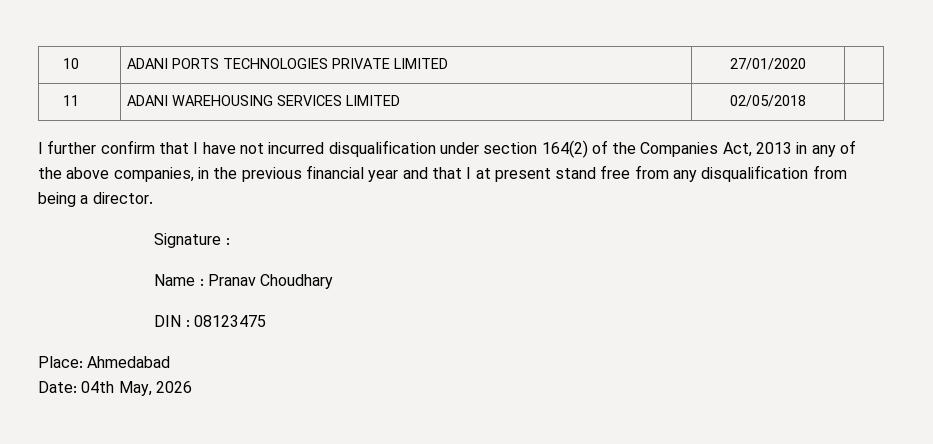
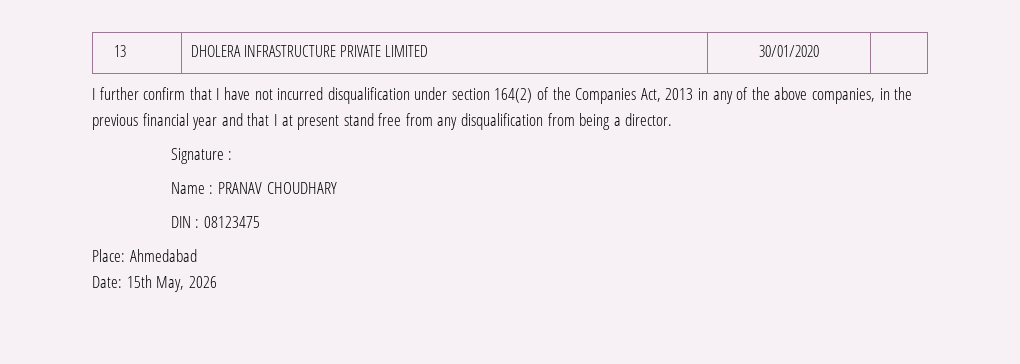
- 10 | ADANI PORTS TECHNOLOGIES PRIVATE LIMITED | 27/01/2020 |
- 11 | ADANI WAREHOUSING SERVICES LIMITED | 02/05/2018 |
+ 13 | DHOLERA INFRASTRUCTURE PRIVATE LIMITED | 30/01/2020 |
- Name : Pranav Choudhary
+ Name : PRANAV CHOUDHARY
- Date: 04th May, 2026
+ Date: 15th May, 2026

